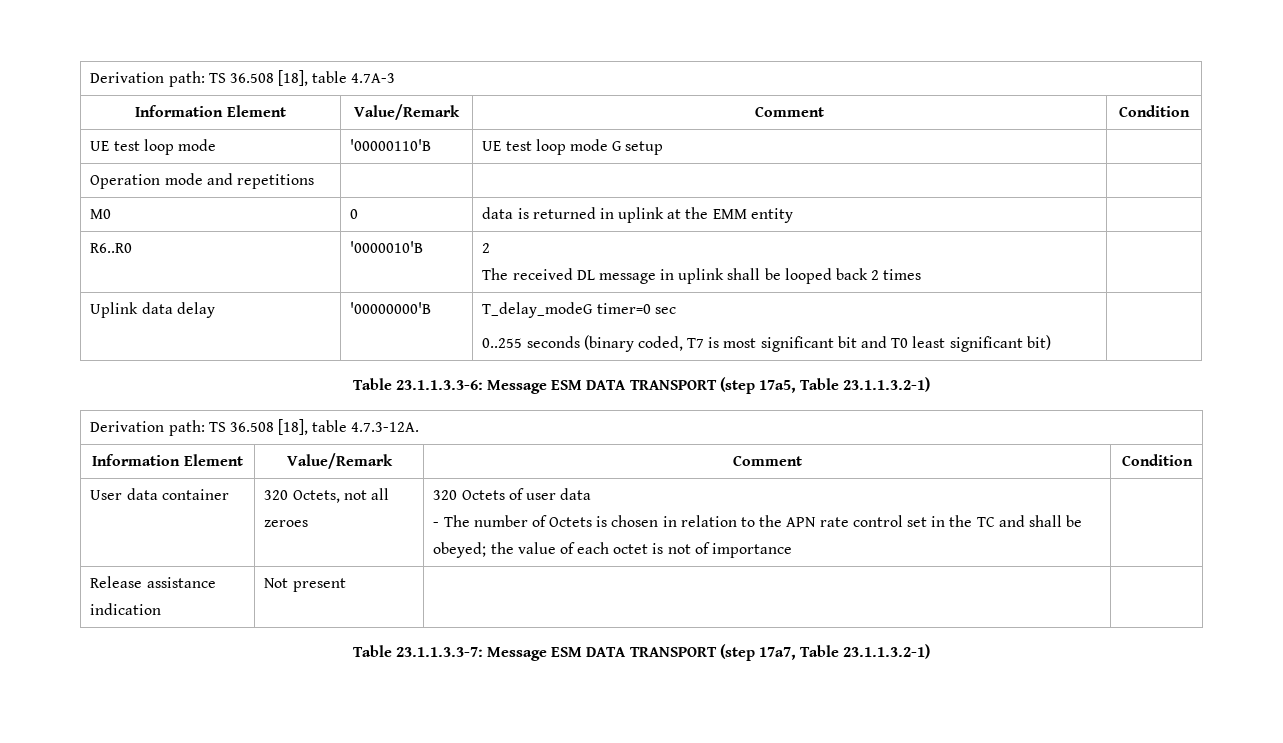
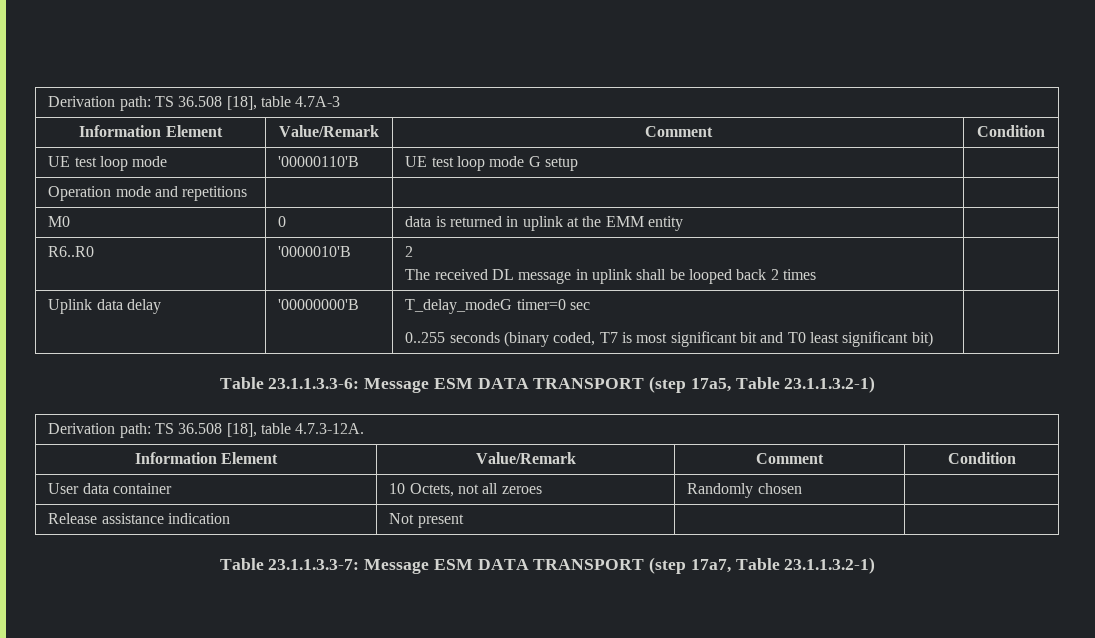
- 320 Octets, not all zeroes
+ 10 Octets, not all zeroes
- 320 Octets of user data
- - The number of Octets is chosen in relation to the APN rate control set in the TC and shall be obeyed; the value of each octet is not of importance
+ Randomly chosen

